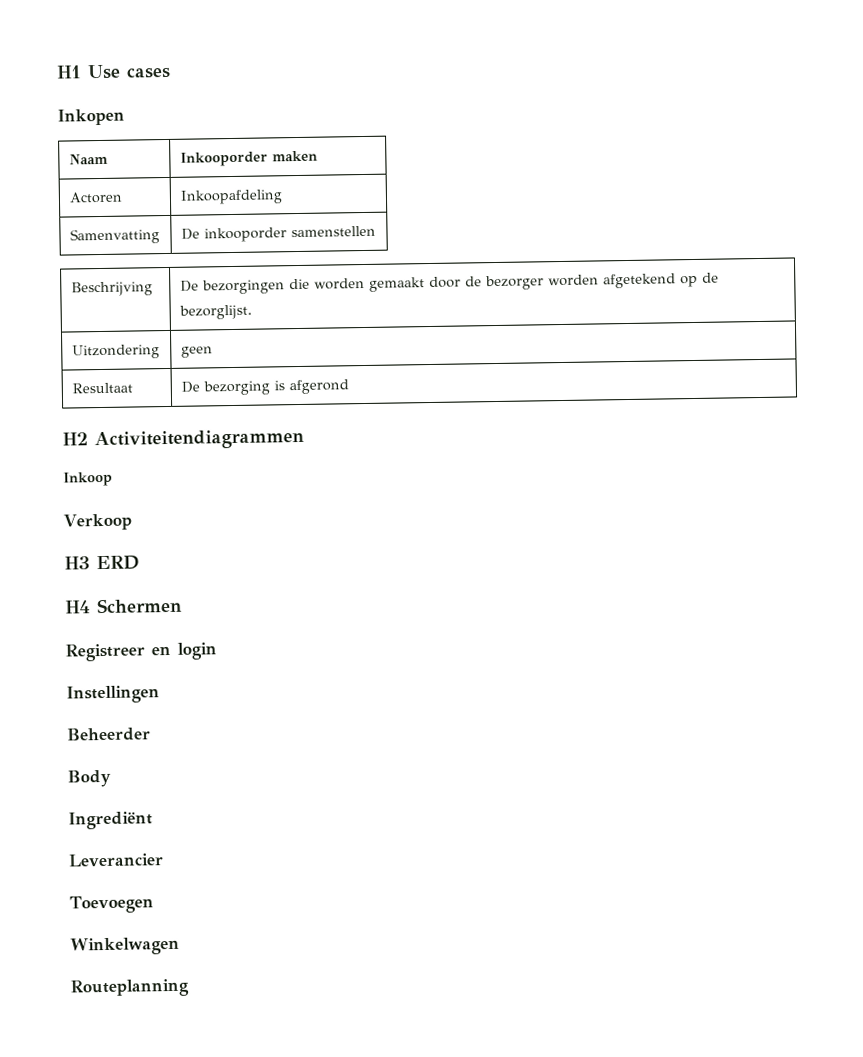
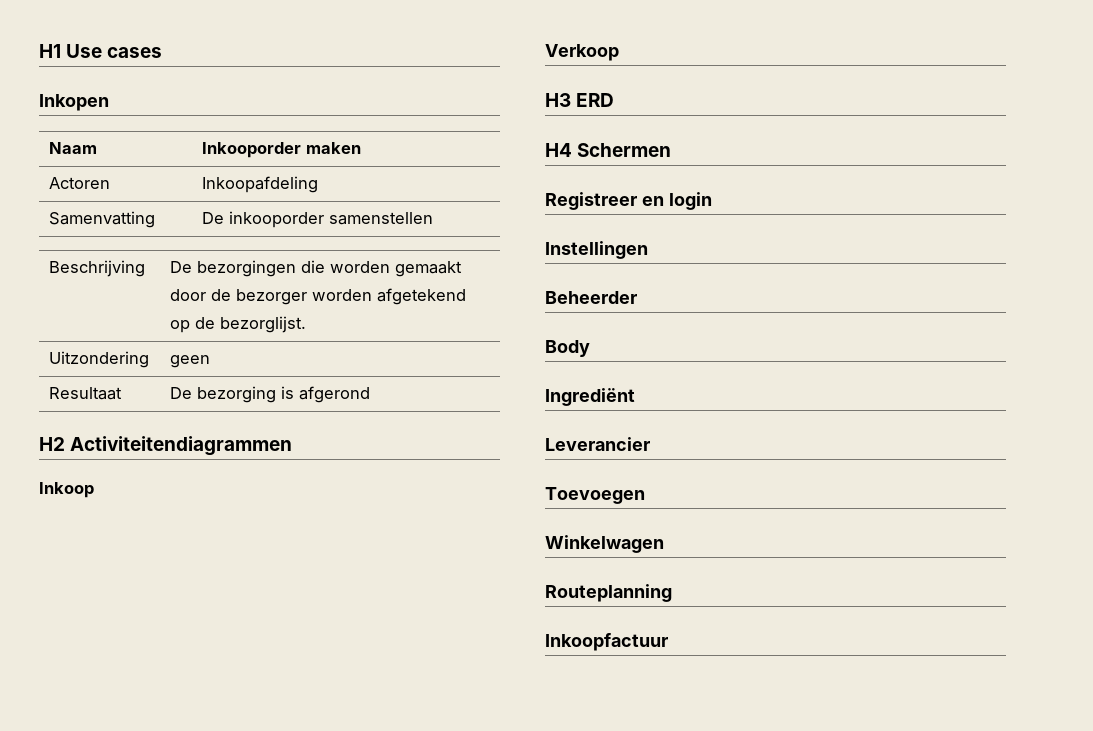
+ Inkoopfactuur

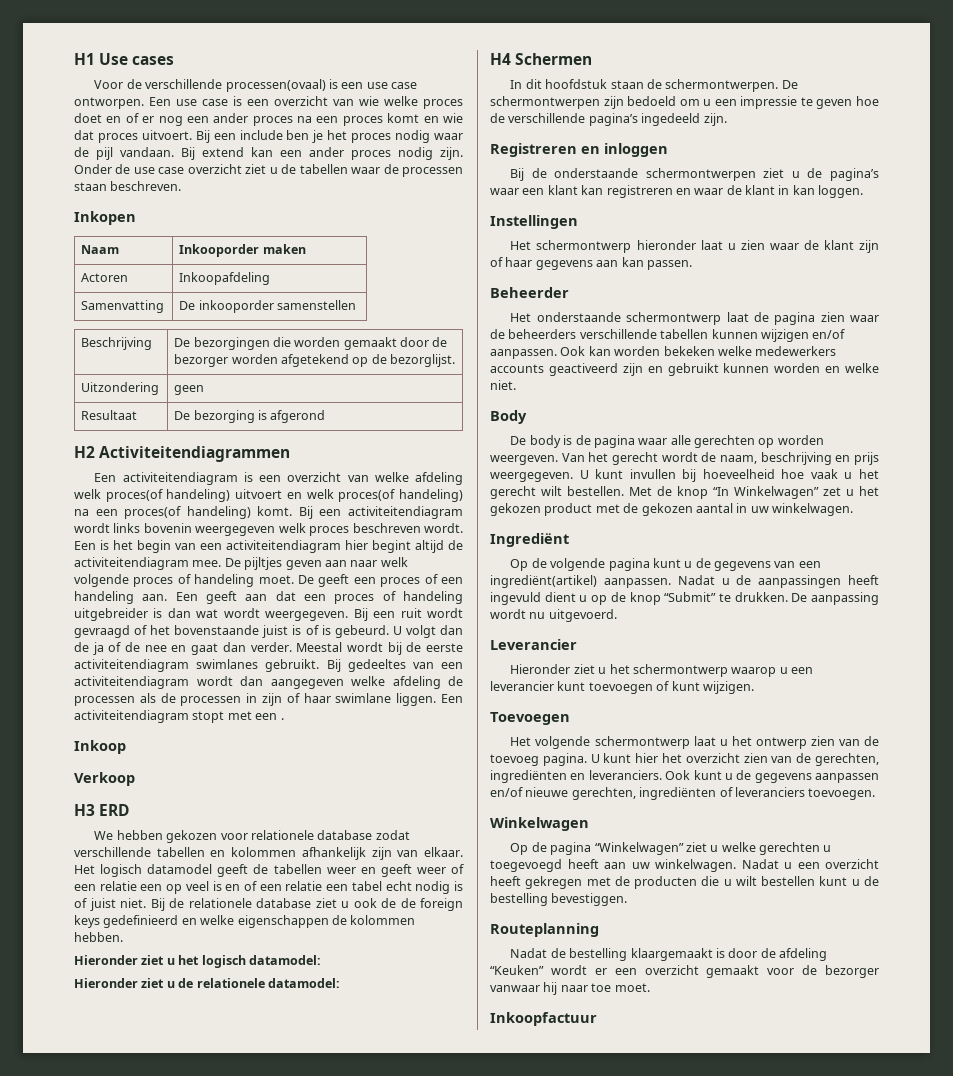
+ Voor de verschillende processen(ovaal) is een use case ontworpen. Een use case is een overzicht van wie welke proces doet en of er nog een ander proces na een proces komt en wie dat proces uitvoert. Bij een include ben je het proces nodig waar de pijl vandaan. Bij extend kan een ander proces nodig zijn. Onder de use case overzicht ziet u de tabellen waar de processen staan beschreven.
+ Een activiteitendiagram is een overzicht van welke afdeling welk proces(of handeling) uitvoert en welk proces(of handeling) na een proces(of handeling) komt. Bij een activiteitendiagram wordt links bovenin weergegeven welk proces beschreven wordt. Een is het begin van een activiteitendiagram hier begint altijd de activiteitendiagram mee. De pijltjes geven aan naar welk volgende proces of handeling moet. De geeft een proces of een handeling aan. Een geeft aan dat een proces of handeling uitgebreider is dan wat wordt weergegeven. Bij een ruit wordt gevraagd of het bovenstaande juist is of is gebeurd. U volgt dan de ja of de nee en gaat dan verder. Meestal wordt bij de eerste activiteitendiagram swimlanes gebruikt. Bij gedeeltes van een activiteitendiagram wordt dan aangegeven welke afdeling de processen als de processen in zijn of haar swimlane liggen. Een activiteitendiagram stopt met een .
  Inkoop
  Verkoop
  H3 ERD
+ We hebben gekozen voor relationele database zodat verschillende tabellen en kolommen afhankelijk zijn van elkaar. Het logisch datamodel geeft de tabellen weer en geeft weer of een relatie een op veel is en of een relatie een tabel echt nodig is of juist niet. Bij de relationele database ziet u ook de de foreign keys gedefinieerd en welke eigenschappen de kolommen hebben.
+ Hieronder ziet u het logisch datamodel:
+ Hieronder ziet u de relationele datamodel:
  H4 Schermen
- Registreer en login
+ In dit hoofdstuk staan de schermontwerpen. De schermontwerpen zijn bedoeld om u een impressie te geven hoe de verschillende pagina’s ingedeeld zijn.
+ Registreren en inloggen
+ Bij de onderstaande schermontwerpen ziet u de pagina’s waar een klant kan registreren en waar de klant in kan loggen.
  Instellingen
+ Het schermontwerp hieronder laat u zien waar de klant zijn of haar gegevens aan kan passen.
  Beheerder
+ Het onderstaande schermontwerp laat de pagina zien waar de beheerders verschillende tabellen kunnen wijzigen en/of aanpassen. Ook kan worden bekeken welke medewerkers accounts geactiveerd zijn en gebruikt kunnen worden en welke niet.
  Body
+ De body is de pagina waar alle gerechten op worden weergeven. Van het gerecht wordt de naam, beschrijving en prijs weergegeven. U kunt invullen bij hoeveelheid hoe vaak u het gerecht wilt bestellen. Met de knop “In Winkelwagen” zet u het gekozen product met de gekozen aantal in uw winkelwagen.
  Ingrediënt
+ Op de volgende pagina kunt u de gegevens van een ingrediënt(artikel) aanpassen. Nadat u de aanpassingen heeft ingevuld dient u op de knop “Submit” te drukken. De aanpassing wordt nu uitgevoerd.
  Leverancier
+ Hieronder ziet u het schermontwerp waarop u een leverancier kunt toevoegen of kunt wijzigen.
  Toevoegen
+ Het volgende schermontwerp laat u het ontwerp zien van de toevoeg pagina. U kunt hier het overzicht zien van de gerechten, ingrediënten en leveranciers. Ook kunt u de gegevens aanpassen en/of nieuwe gerechten, ingrediënten of leveranciers toevoegen.
  Winkelwagen
+ Op de pagina “Winkelwagen” ziet u welke gerechten u toegevoegd heeft aan uw winkelwagen. Nadat u een overzicht heeft gekregen met de producten die u wilt bestellen kunt u de bestelling bevestiggen.
  Routeplanning
+ Nadat de bestelling klaargemaakt is door de afdeling “Keuken” wordt er een overzicht gemaakt voor de bezorger vanwaar hij naar toe moet.

